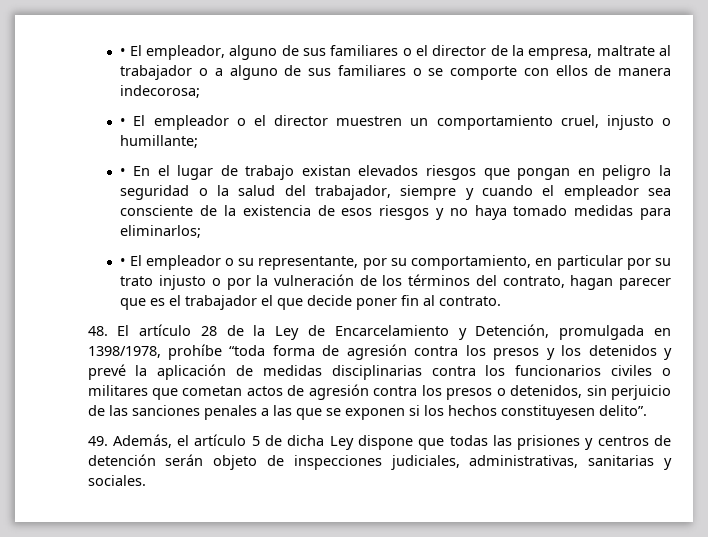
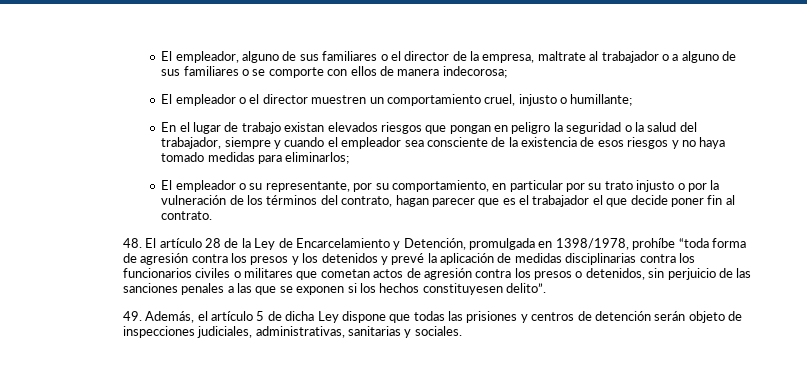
- • El empleador, alguno de sus familiares o el director de la empresa, maltrate al trabajador o a alguno de sus familiares o se comporte con ellos de manera indecorosa;
+ El empleador, alguno de sus familiares o el director de la empresa, maltrate al trabajador o a alguno de sus familiares o se comporte con ellos de manera indecorosa;
- • El empleador o el director muestren un comportamiento cruel, injusto o humillante;
+ El empleador o el director muestren un comportamiento cruel, injusto o humillante;
- • En el lugar de trabajo existan elevados riesgos que pongan en peligro la seguridad o la salud del trabajador, siempre y cuando el empleador sea consciente de la existencia de esos riesgos y no haya tomado medidas para eliminarlos;
+ En el lugar de trabajo existan elevados riesgos que pongan en peligro la seguridad o la salud del trabajador, siempre y cuando el empleador sea consciente de la existencia de esos riesgos y no haya tomado medidas para eliminarlos;
- • El empleador o su representante, por su comportamiento, en particular por su trato injusto o por la vulneración de los términos del contrato, hagan parecer que es el trabajador el que decide poner fin al contrato.
+ El empleador o su representante, por su comportamiento, en particular por su trato injusto o por la vulneración de los términos del contrato, hagan parecer que es el trabajador el que decide poner fin al contrato.

